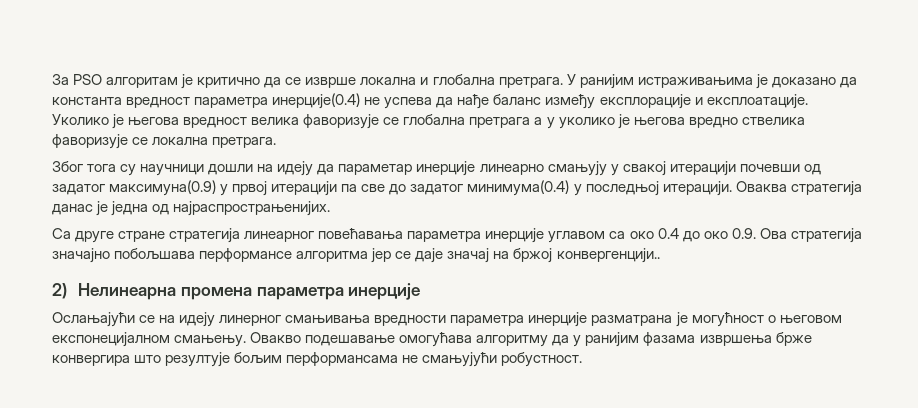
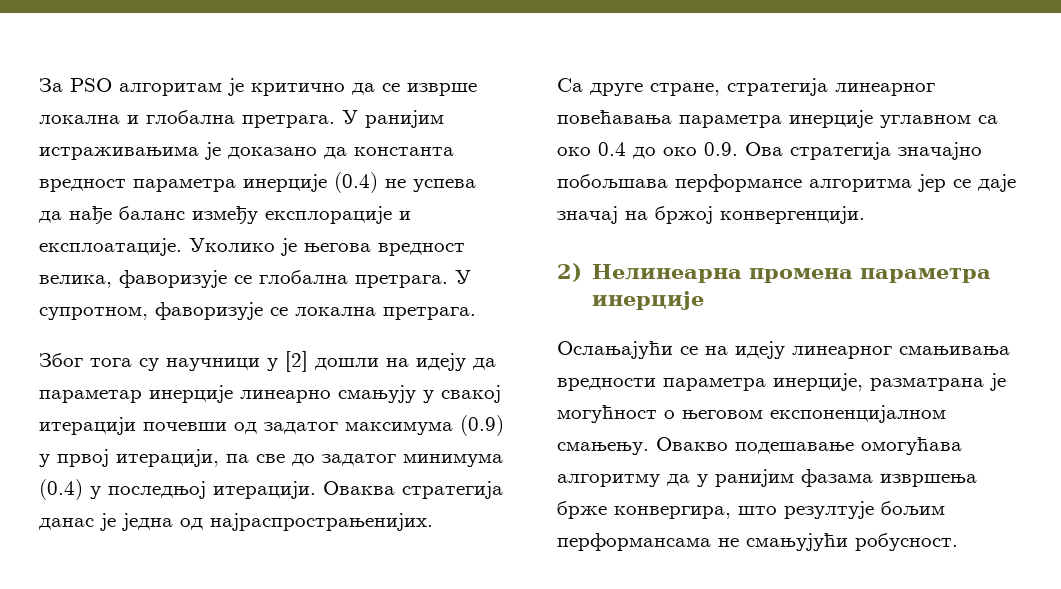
- У ранијим истраживањима је доказано да константа вредност параметра инерције(0.4) не успева да нађе баланс између експлорације и експлоатације.
+ У ранијим истраживањима је доказано да константа вредност параметра инерције (0.4) не успева да нађе баланс између експлорације и експлоатације.
- Уколико је његова вредност велика фаворизује се глобална претрага а у уколико је његова вредно ствелика фаворизује се локална претрага.
+ Уколико је његова вредност велика, фаворизује се глобална претрага. У супротном, фаворизује се локална претрага.
- Због тога су научници дошли на идеју да параметар инерције линеарно смањују у свакој итерацији почевши од задатог максимуна(0.9) у првој итерацији па све до задатог минимума(0.4) у последњој итерацији.
+ Због тога су научници у [2] дошли на идеју да параметар инерције линеарно смањују у свакој итерацији почевши од задатог максимума (0.9) у првој итерацији, па све до задатог минимума (0.4) у последњој итерацији.
- Са друге стране стратегија линеарног повећавања параметра инерције углавом са око 0.4 до око 0.9. Ова стратегија значајно побољшава перформансе алгоритма јер се даје значај на бржој конвергенцији..
+ Са друге стране, стратегија линеарног повећавања параметра инерције углавном са око 0.4 до око 0.9. Ова стратегија значајно побољшава перформансе алгоритма јер се даје значај на бржој конвергенцији.
- Ослањајући се на идеју линерног смањивања вредности параметра инерције разматрана је могућност о његовом експонецијалном смањењу.
+ Ослањајући се на идеју линеарног смањивања вредности параметра инерције, разматрана је могућност о његовом експоненцијалном смањењу.
- Овакво подешавање омогућава алгоритму да у ранијим фазама извршења брже конвергира што резултује бољим перформансама не смањујући робустност.
+ Овакво подешавање омогућава алгоритму да у ранијим фазама извршења брже конвергира, што резултује бољим перформансама не смањујући робусност.

